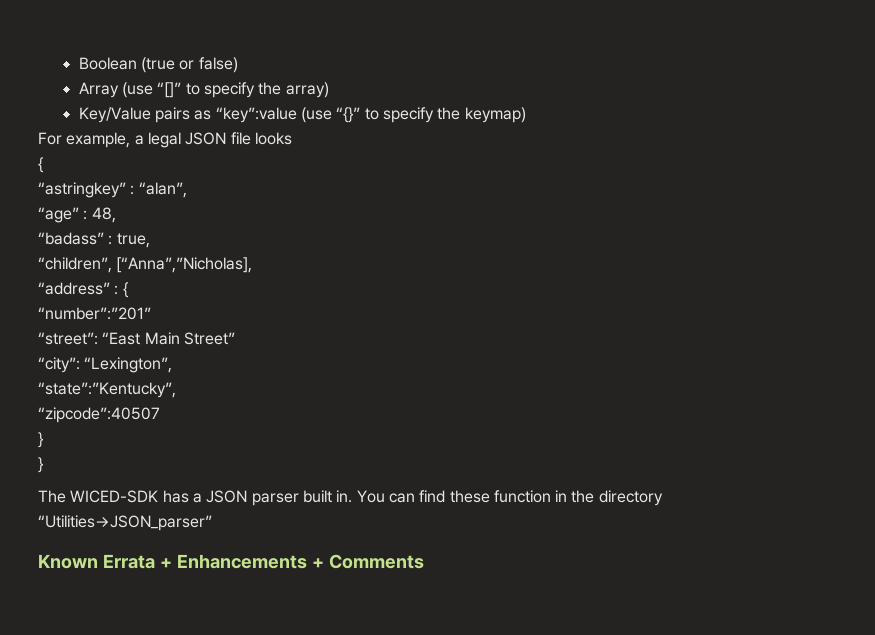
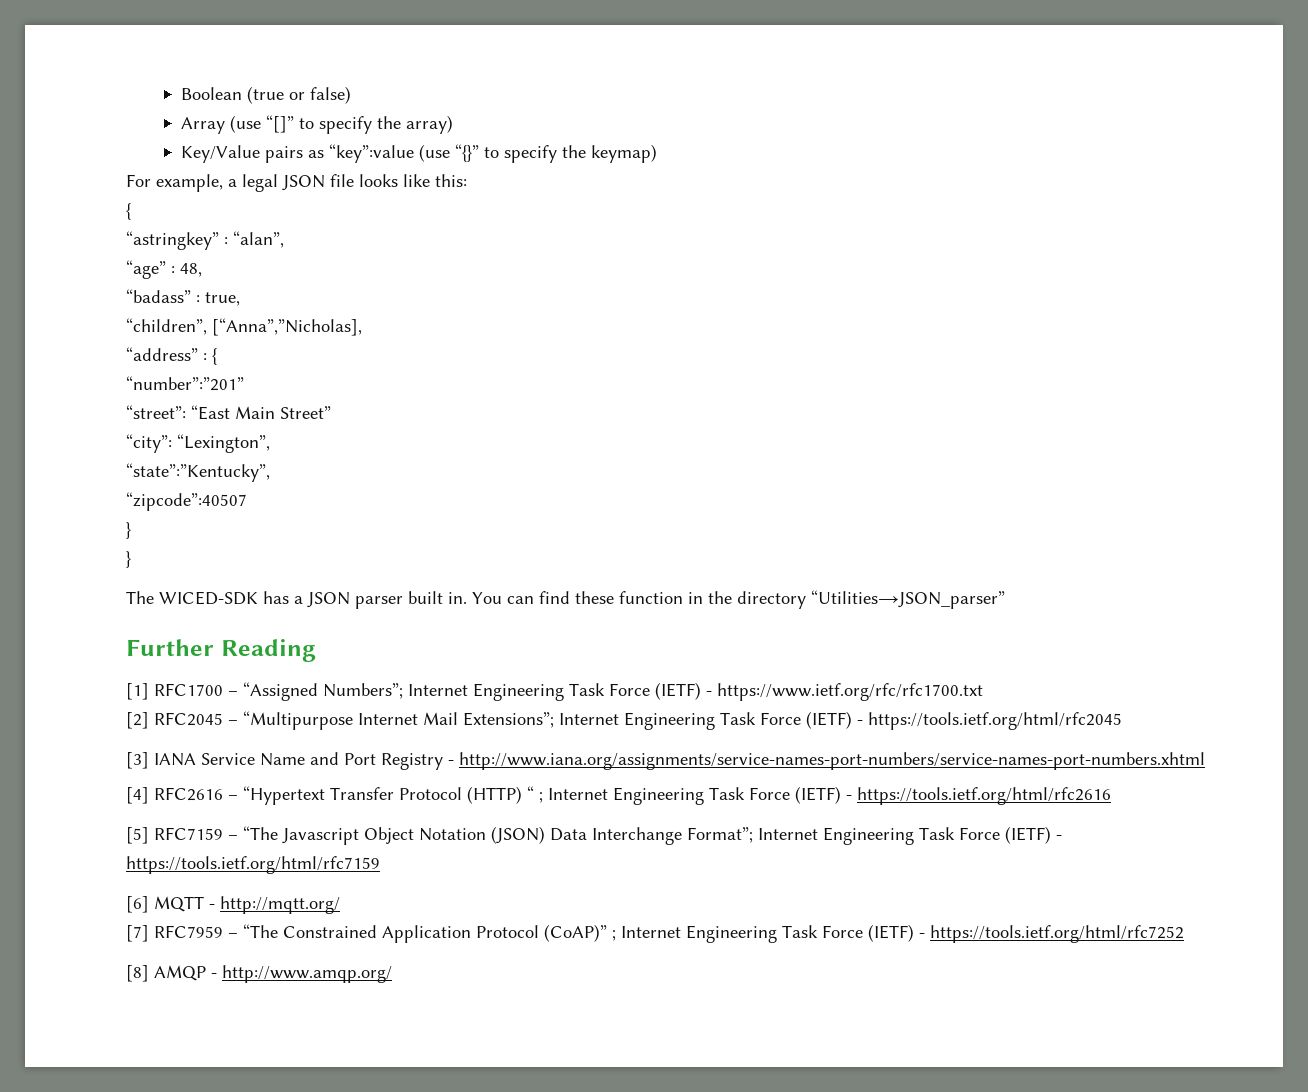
- For example, a legal JSON file looks
+ For example, a legal JSON file looks like this:
- Known Errata + Enhancements + Comments
+ Further Reading
+ [1] RFC1700 – “Assigned Numbers”; Internet Engineering Task Force (IETF) - https://www.ietf.org/rfc/rfc1700.txt
+ [2] RFC2045 – “Multipurpose Internet Mail Extensions”; Internet Engineering Task Force (IETF) - https://tools.ietf.org/html/rfc2045
+ [3] IANA Service Name and Port Registry - http://www.iana.org/assignments/service-names-port-numbers/service-names-port-numbers.xhtml
+ [4] RFC2616 – “Hypertext Transfer Protocol (HTTP) “ ; Internet Engineering Task Force (IETF) - https://tools.ietf.org/html/rfc2616
+ [5] RFC7159 – “The Javascript Object Notation (JSON) Data Interchange Format”; Internet Engineering Task Force (IETF) - https://tools.ietf.org/html/rfc7159
+ [6] MQTT - http://mqtt.org/
+ [7] RFC7959 – “The Constrained Application Protocol (CoAP)” ; Internet Engineering Task Force (IETF) - https://tools.ietf.org/html/rfc7252
+ [8] AMQP - http://www.amqp.org/

